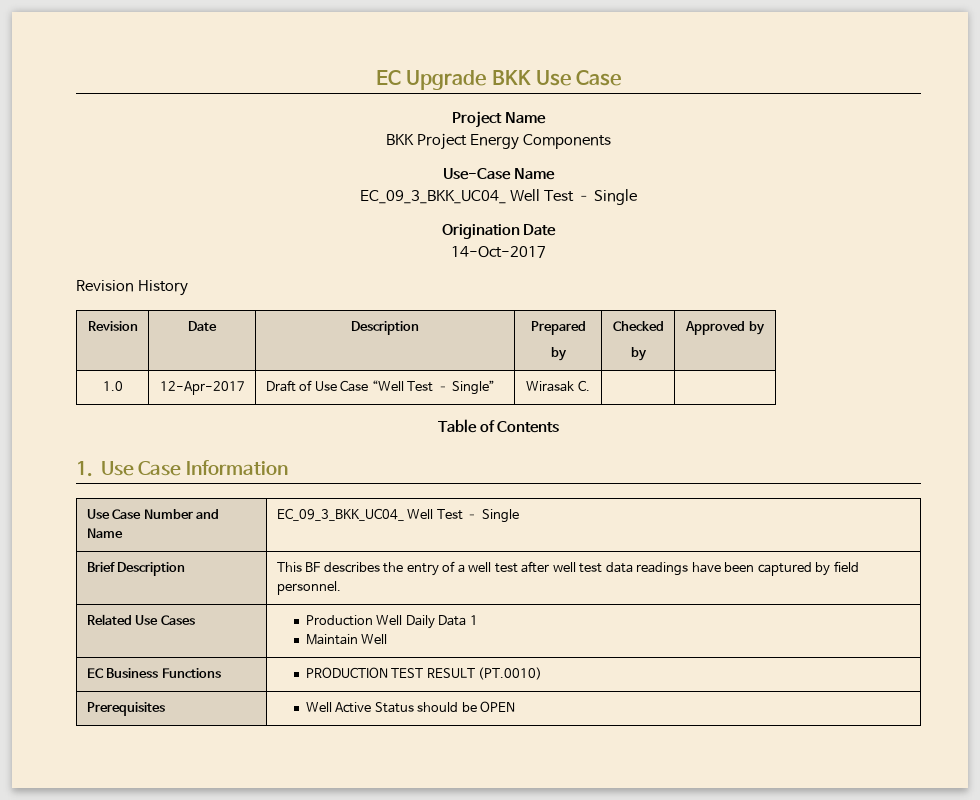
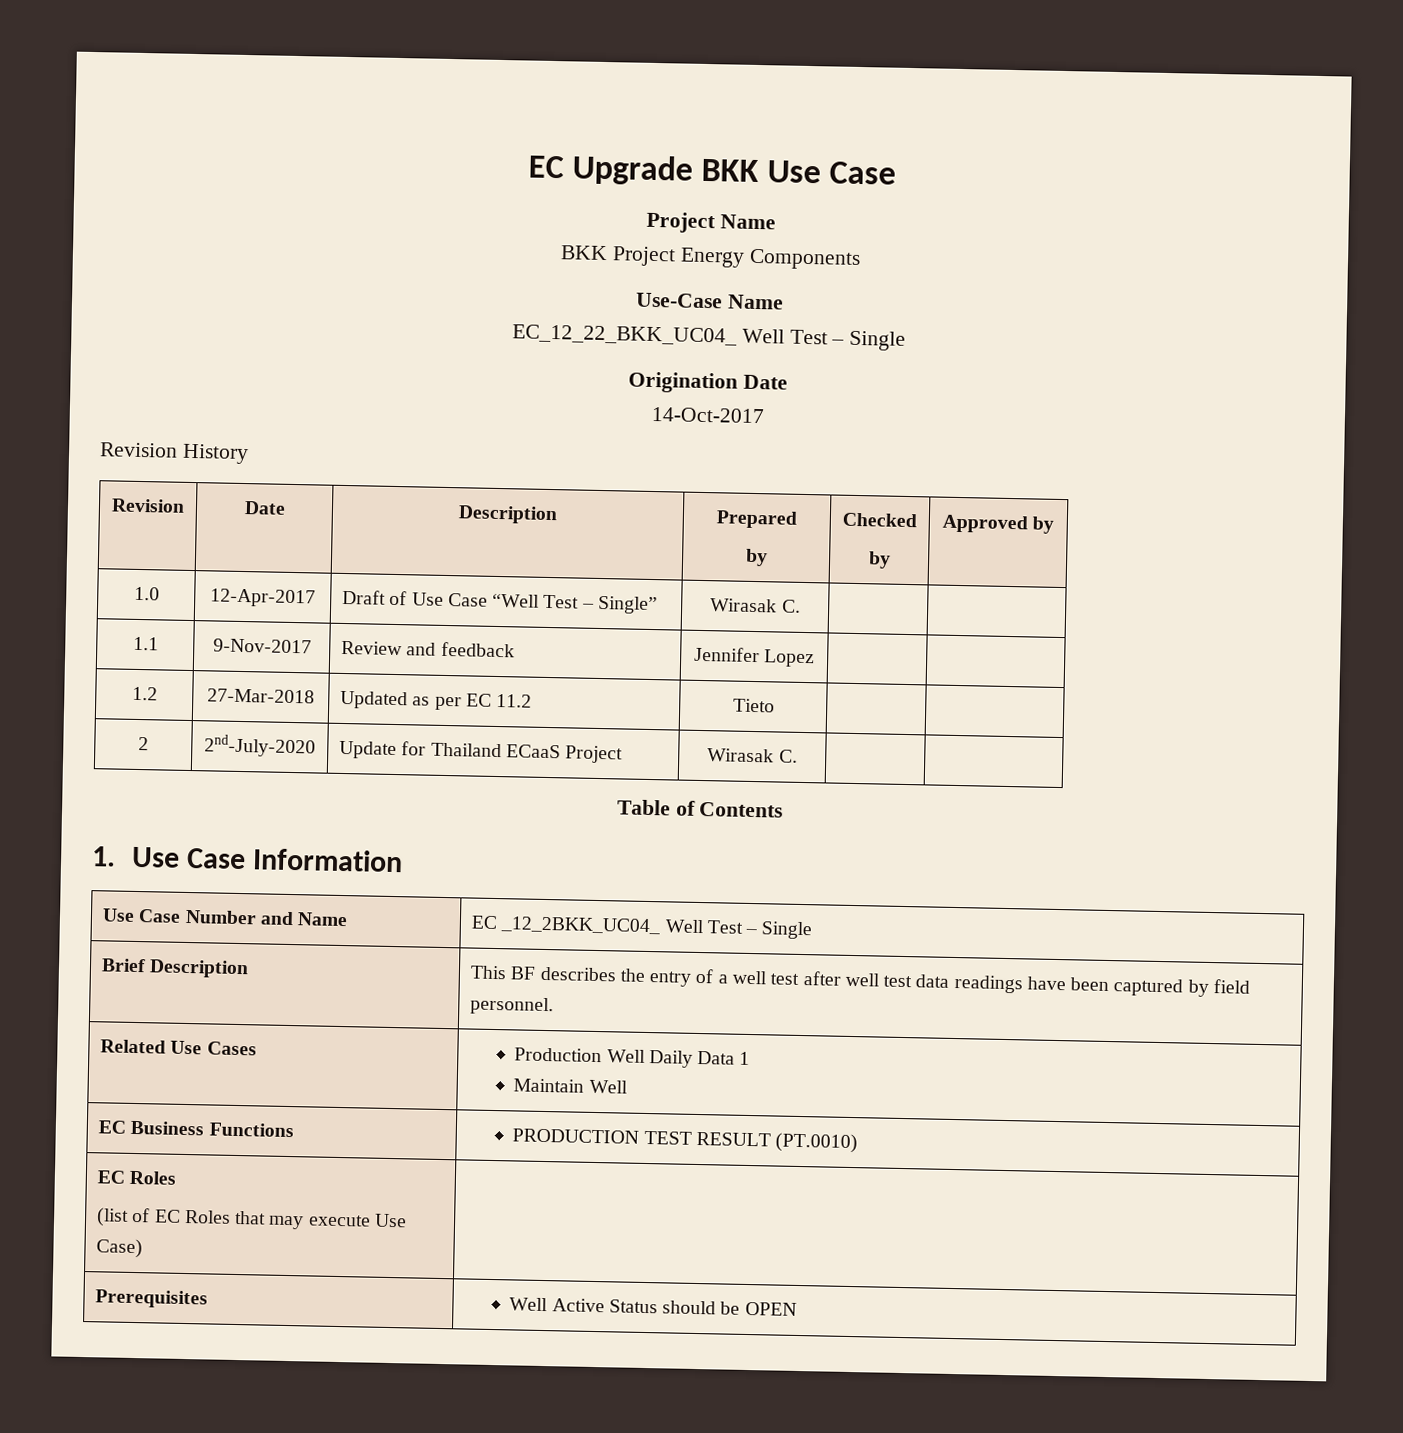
  Use-Case Name
- EC_09_3_BKK_UC04_ Well Test – Single
+ EC_12_22_BKK_UC04_ Well Test – Single
+ 1.1 | 9-Nov-2017 | Review and feedback | Jennifer Lopez | |
+ 1.2 | 27-Mar-2018 | Updated as per EC 11.2 | Tieto | |
+ 2 | 2nd-July-2020 | Update for Thailand ECaaS Project | Wirasak C. | |
- Use Case Number and Name | EC_09_3_BKK_UC04_ Well Test – Single
+ Use Case Number and Name | EC _12_2BKK_UC04_ Well Test – Single
  EC Business Functions | PRODUCTION TEST RESULT (PT.0010)
+ EC Roles
+ (list of EC Roles that may execute Use Case) |

